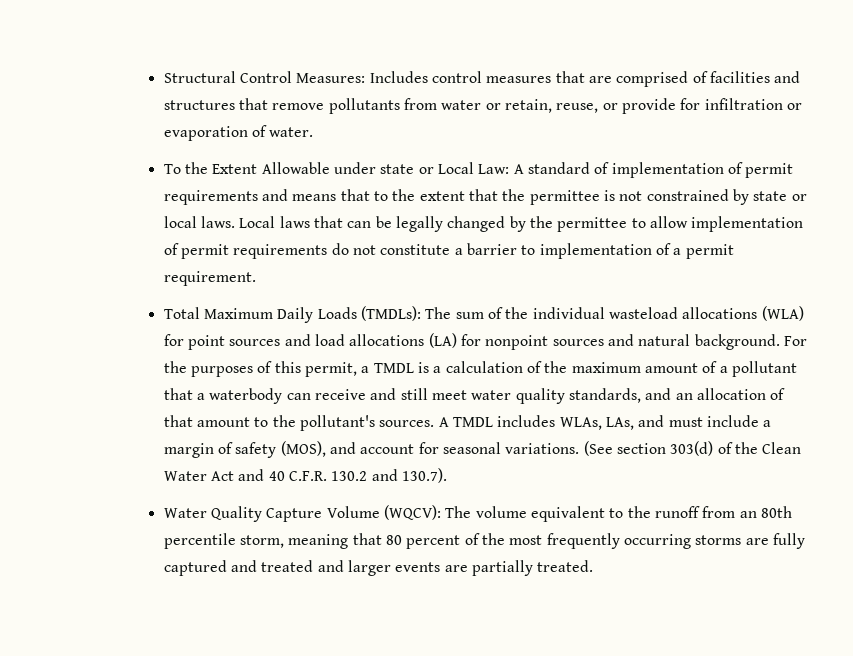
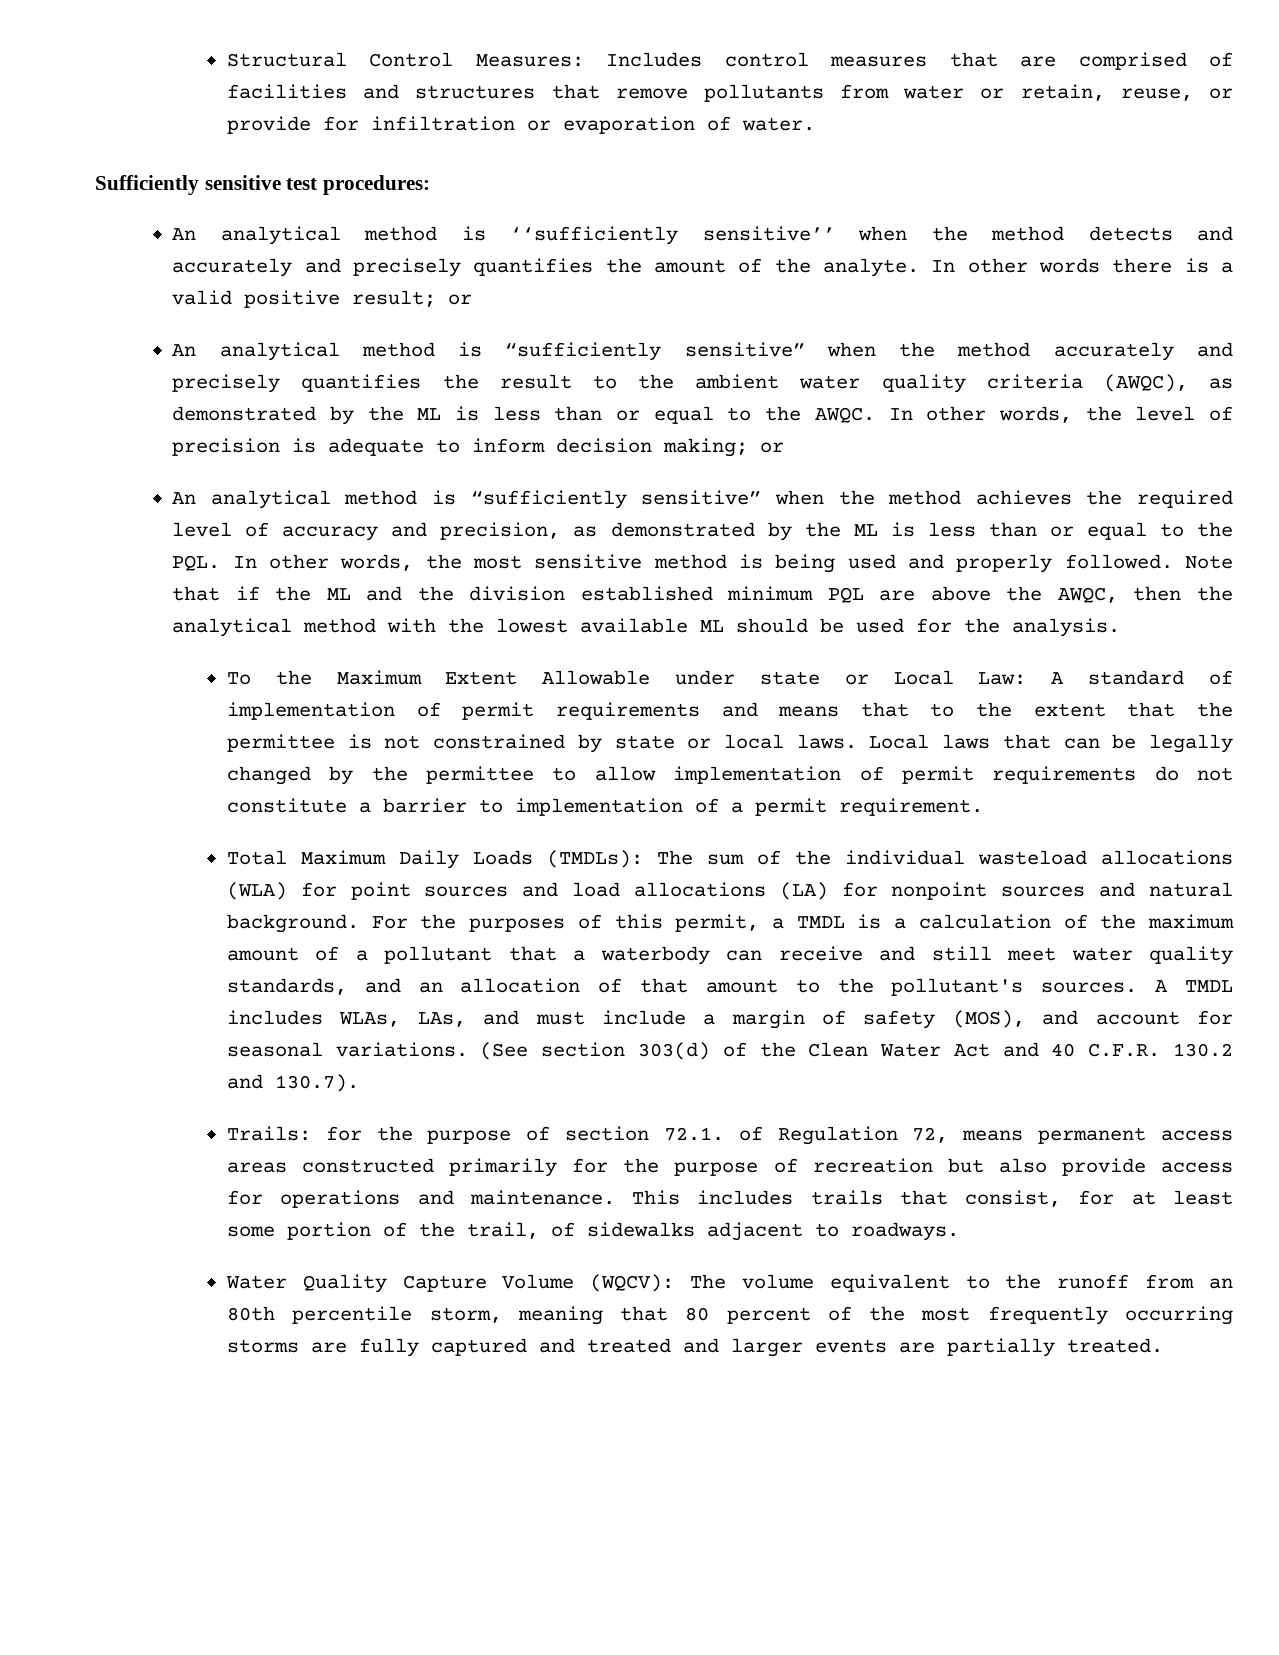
+ Sufficiently sensitive test procedures:
+ An analytical method is ‘‘sufficiently sensitive’’ when the method detects and accurately and precisely quantifies the amount of the analyte. In other words there is a valid positive result; or
+ An analytical method is “sufficiently sensitive” when the method accurately and precisely quantifies the result to the ambient water quality criteria (AWQC), as demonstrated by the ML is less than or equal to the AWQC. In other words, the level of precision is adequate to inform decision making; or
+ An analytical method is “sufficiently sensitive” when the method achieves the required level of accuracy and precision, as demonstrated by the ML is less than or equal to the PQL. In other words, the most sensitive method is being used and properly followed. Note that if the ML and the division established minimum PQL are above the AWQC, then the analytical method with the lowest available ML should be used for the analysis.
- To the Extent Allowable under state or Local Law: A standard of implementation of permit requirements and means that to the extent that the permittee is not constrained by state or local laws.
+ To the Maximum Extent Allowable under state or Local Law: A standard of implementation of permit requirements and means that to the extent that the permittee is not constrained by state or local laws.
+ Trails: for the purpose of section 72.1. of Regulation 72, means permanent access areas constructed primarily for the purpose of recreation but also provide access for operations and maintenance. This includes trails that consist, for at least some portion of the trail, of sidewalks adjacent to roadways.

